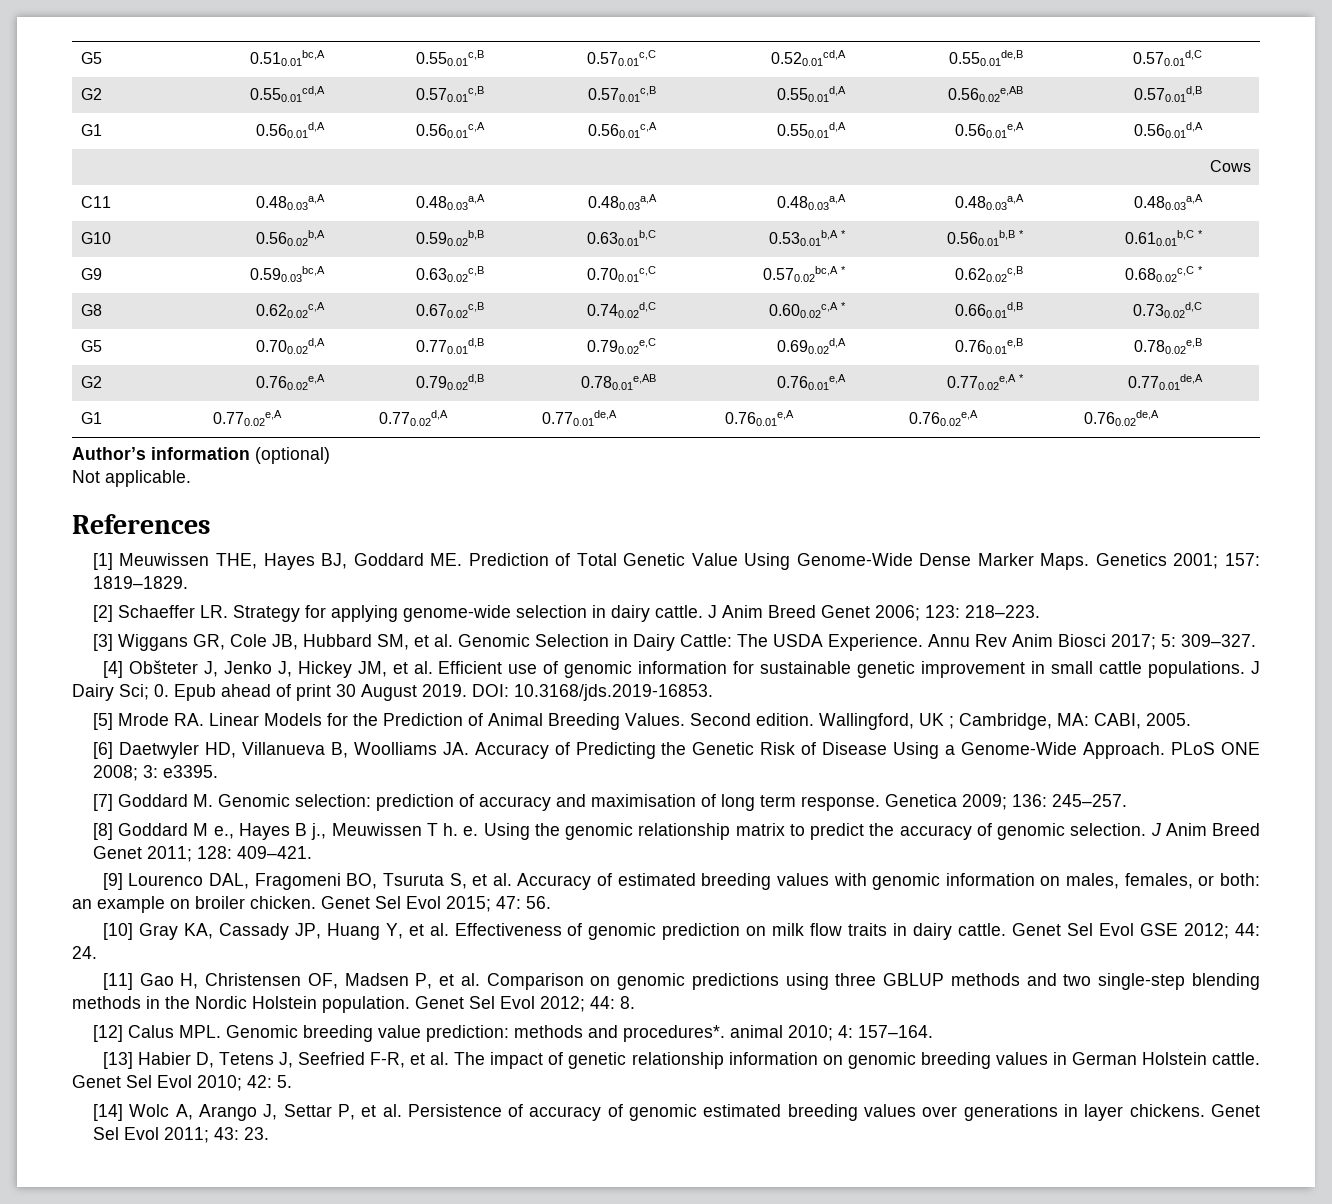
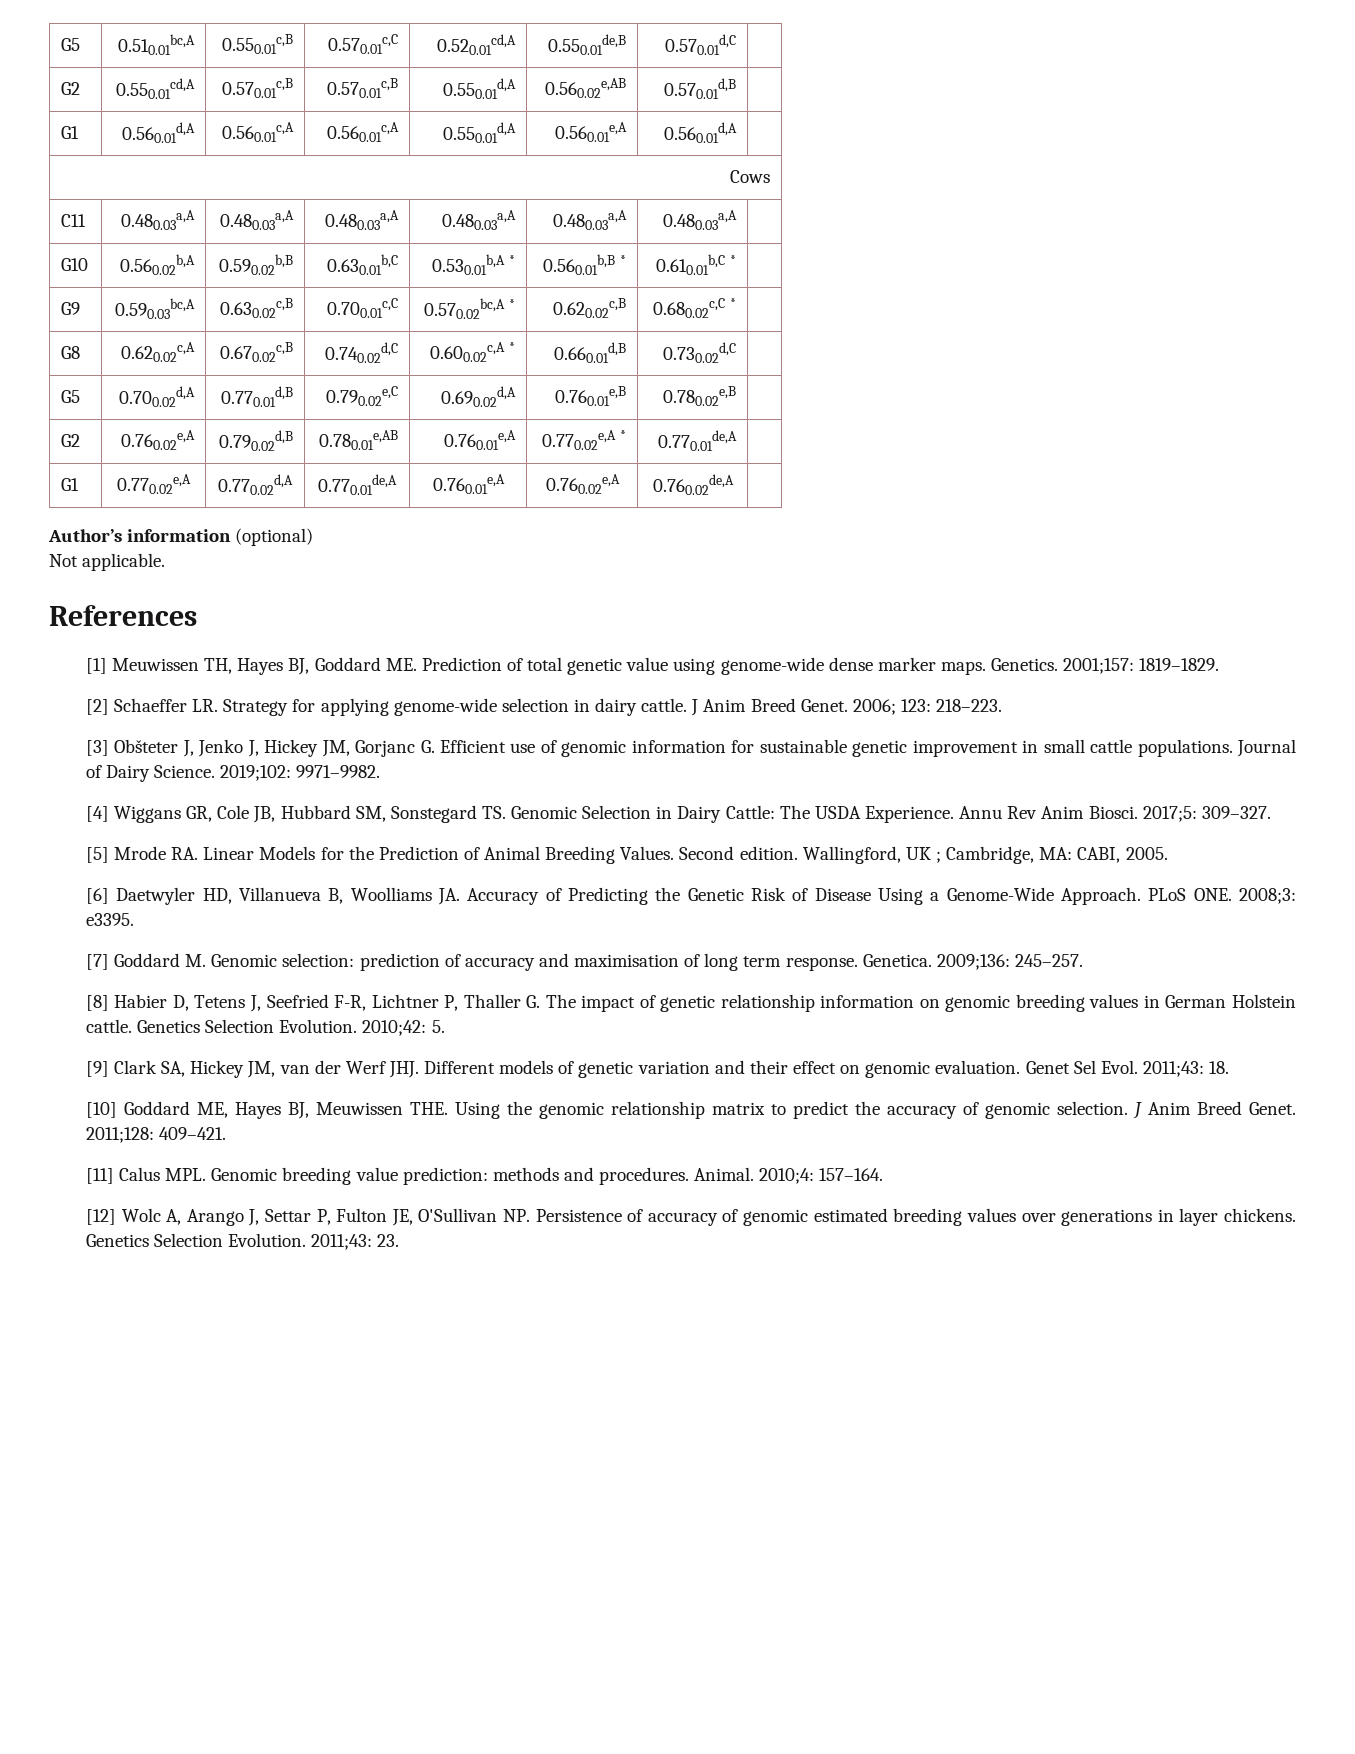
- [1] Meuwissen THE, Hayes BJ, Goddard ME. Prediction of Total Genetic Value Using Genome-Wide Dense Marker Maps. Genetics 2001; 157: 1819–1829.
+ [1] Meuwissen TH, Hayes BJ, Goddard ME. Prediction of total genetic value using genome-wide dense marker maps. Genetics. 2001;157: 1819–1829.
- J Anim Breed Genet 2006; 123: 218–223.
+ J Anim Breed Genet. 2006; 123: 218–223.
- [3] Wiggans GR, Cole JB, Hubbard SM, et al. Genomic Selection in Dairy Cattle: The USDA Experience. Annu Rev Anim Biosci 2017; 5: 309–327.
- [4] Obšteter J, Jenko J, Hickey JM, et al. Efficient use of genomic information for sustainable genetic improvement in small cattle populations.
+ [3] Obšteter J, Jenko J, Hickey JM, Gorjanc G. Efficient use of genomic information for sustainable genetic improvement in small cattle populations.
- J Dairy Sci; 0. Epub ahead of print 30 August 2019. DOI: 10.3168/jds.2019-16853.
+ Journal of Dairy Science. 2019;102: 9971–9982.
+ [4] Wiggans GR, Cole JB, Hubbard SM, Sonstegard TS. Genomic Selection in Dairy Cattle: The USDA Experience. Annu Rev Anim Biosci. 2017;5: 309–327.
- PLoS ONE 2008; 3: e3395.
+ PLoS ONE. 2008;3: e3395.
- Genetica 2009; 136: 245–257.
+ Genetica. 2009;136: 245–257.
- [8] Goddard M e., Hayes B j., Meuwissen T h. e. Using the genomic relationship matrix to predict the accuracy of genomic selection.
+ [8] Habier D, Tetens J, Seefried F-R, Lichtner P, Thaller G. The impact of genetic relationship information on genomic breeding values in German Holstein cattle. Genetics Selection Evolution. 2010;42: 5.
+ [9] Clark SA, Hickey JM, van der Werf JHJ. Different models of genetic variation and their effect on genomic evaluation. Genet Sel Evol. 2011;43: 18.
+ [10] Goddard ME, Hayes BJ, Meuwissen THE. Using the genomic relationship matrix to predict the accuracy of genomic selection.
- J Anim Breed Genet 2011; 128: 409–421.
- [9] Lourenco DAL, Fragomeni BO, Tsuruta S, et al. Accuracy of estimated breeding values with genomic information on males, females, or both: an example on broiler chicken. Genet Sel Evol 2015; 47: 56.
- [10] Gray KA, Cassady JP, Huang Y, et al. Effectiveness of genomic prediction on milk flow traits in dairy cattle. Genet Sel Evol GSE 2012; 44: 24.
- [11] Gao H, Christensen OF, Madsen P, et al. Comparison on genomic predictions using three GBLUP methods and two single-step blending methods in the Nordic Holstein population. Genet Sel Evol 2012; 44: 8.
- [12] Calus MPL. Genomic breeding value prediction: methods and procedures*. animal 2010; 4: 157–164.
- [13] Habier D, Tetens J, Seefried F-R, et al. The impact of genetic relationship information on genomic breeding values in German Holstein cattle. Genet Sel Evol 2010; 42: 5.
- [14] Wolc A, Arango J, Settar P, et al. Persistence of accuracy of genomic estimated breeding values over generations in layer chickens.
+ J Anim Breed Genet. 2011;128: 409–421.
+ [11] Calus MPL. Genomic breeding value prediction: methods and procedures. Animal. 2010;4: 157–164.
+ [12] Wolc A, Arango J, Settar P, Fulton JE, O'Sullivan NP. Persistence of accuracy of genomic estimated breeding values over generations in layer chickens.
- Genet Sel Evol 2011; 43: 23.
+ Genetics Selection Evolution. 2011;43: 23.

